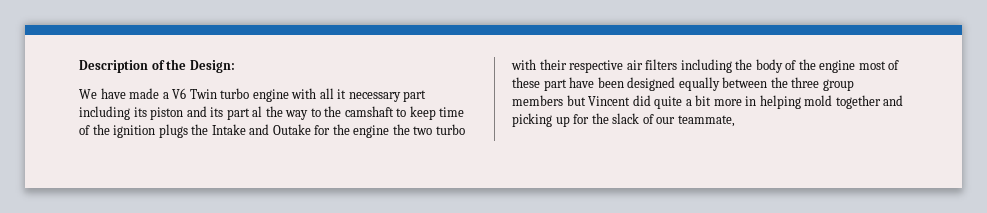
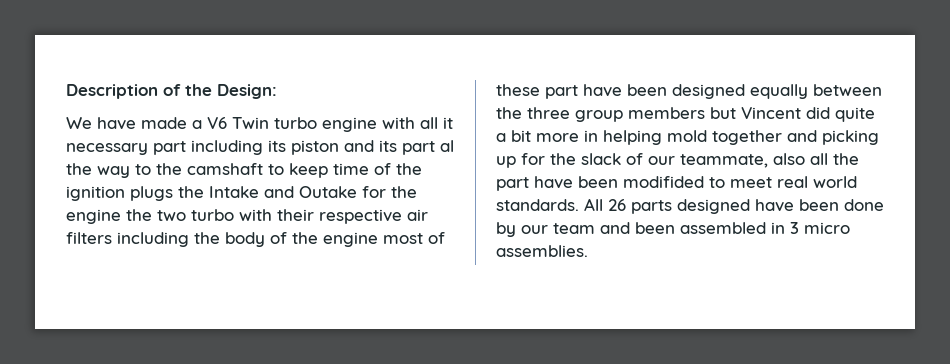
- We have made a V6 Twin turbo engine with all it necessary part including its piston and its part al the way to the camshaft to keep time of the ignition plugs the Intake and Outake for the engine the two turbo with their respective air filters including the body of the engine most of these part have been designed equally between the three group members but Vincent did quite a bit more in helping mold together and picking up for the slack of our teammate,
+ We have made a V6 Twin turbo engine with all it necessary part including its piston and its part al the way to the camshaft to keep time of the ignition plugs the Intake and Outake for the engine the two turbo with their respective air filters including the body of the engine most of these part have been designed equally between the three group members but Vincent did quite a bit more in helping mold together and picking up for the slack of our teammate, also all the part have been modifided to meet real world standards. All 26 parts designed have been done by our team and been assembled in 3 micro assemblies.

